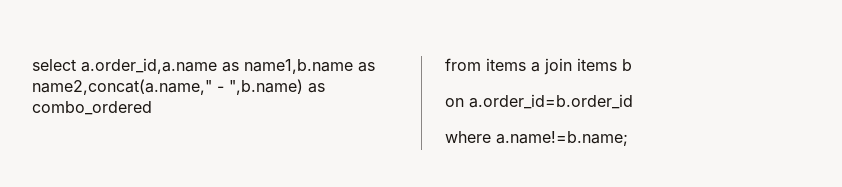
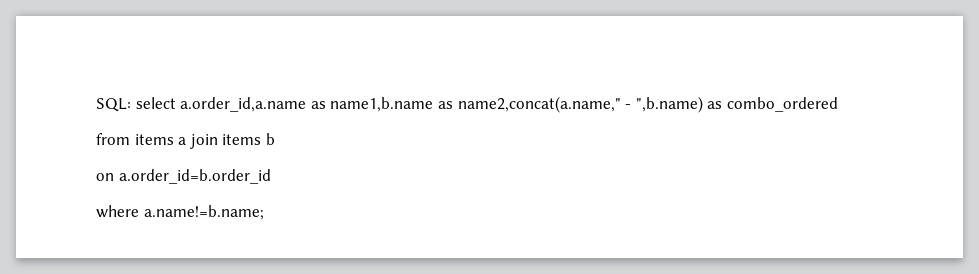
- select a.order_id,a.name as name1,b.name as name2,concat(a.name," - ",b.name) as combo_ordered
+ SQL: select a.order_id,a.name as name1,b.name as name2,concat(a.name," - ",b.name) as combo_ordered

